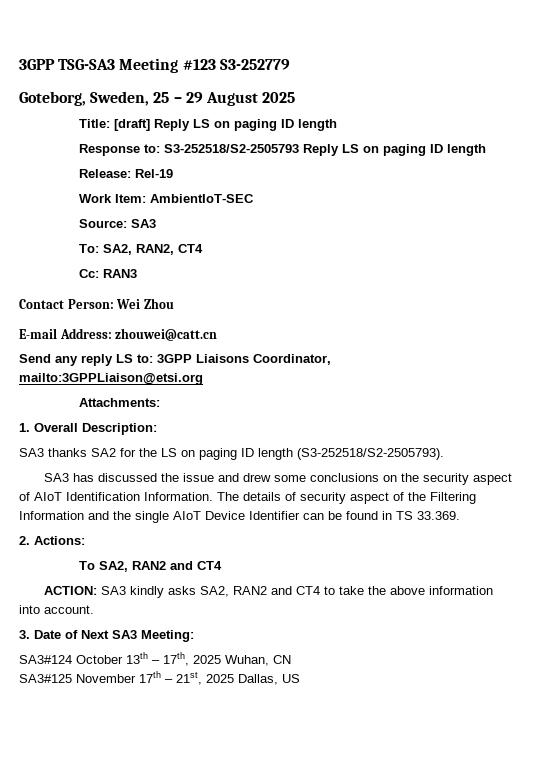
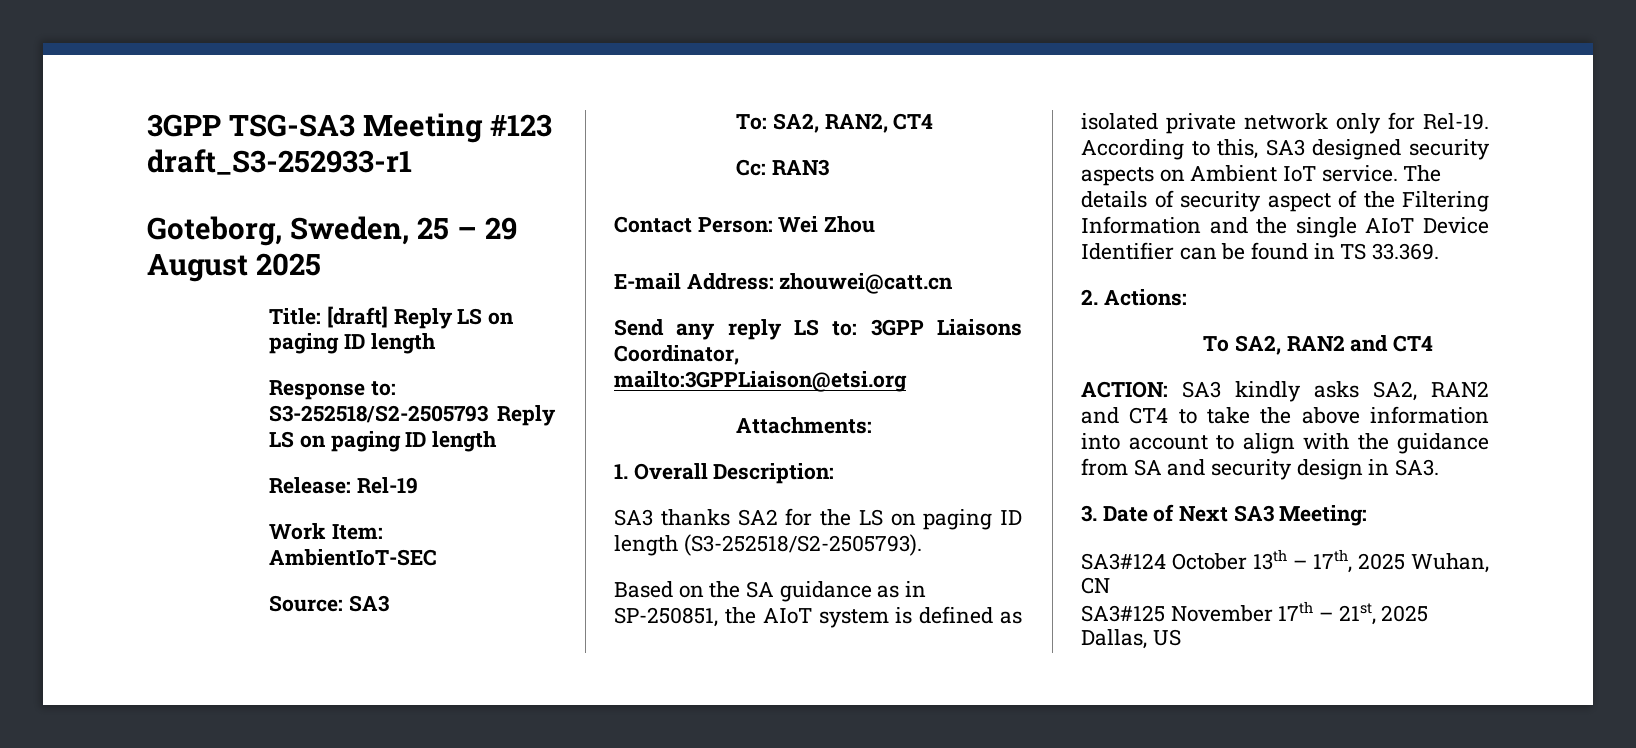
- 3GPP TSG-SA3 Meeting #123 S3-252779
+ 3GPP TSG-SA3 Meeting #123 draft_S3-252933-r1
- SA3 has discussed the issue and drew some conclusions on the security aspect of AIoT Identification Information.
+ Based on the SA guidance as in SP-250851, the AIoT system is defined as isolated private network only for Rel-19. According to this, SA3 designed security aspects on Ambient IoT service.
- ACTION: SA3 kindly asks SA2, RAN2 and CT4 to take the above information into account.
+ ACTION: SA3 kindly asks SA2, RAN2 and CT4 to take the above information into account to align with the guidance from SA and security design in SA3.

